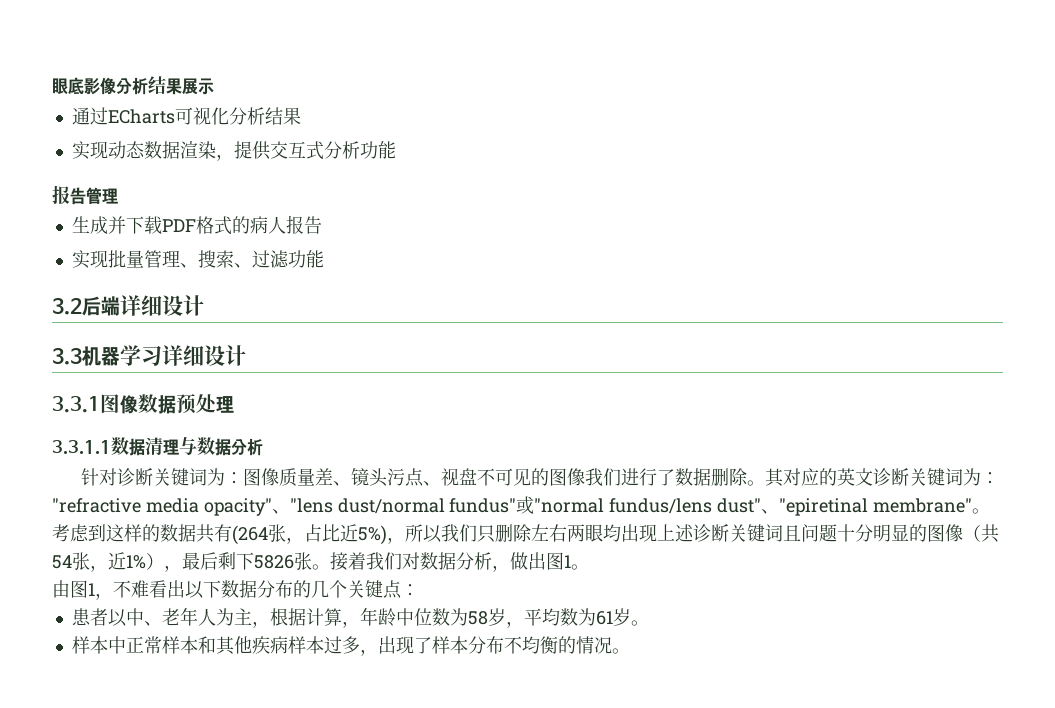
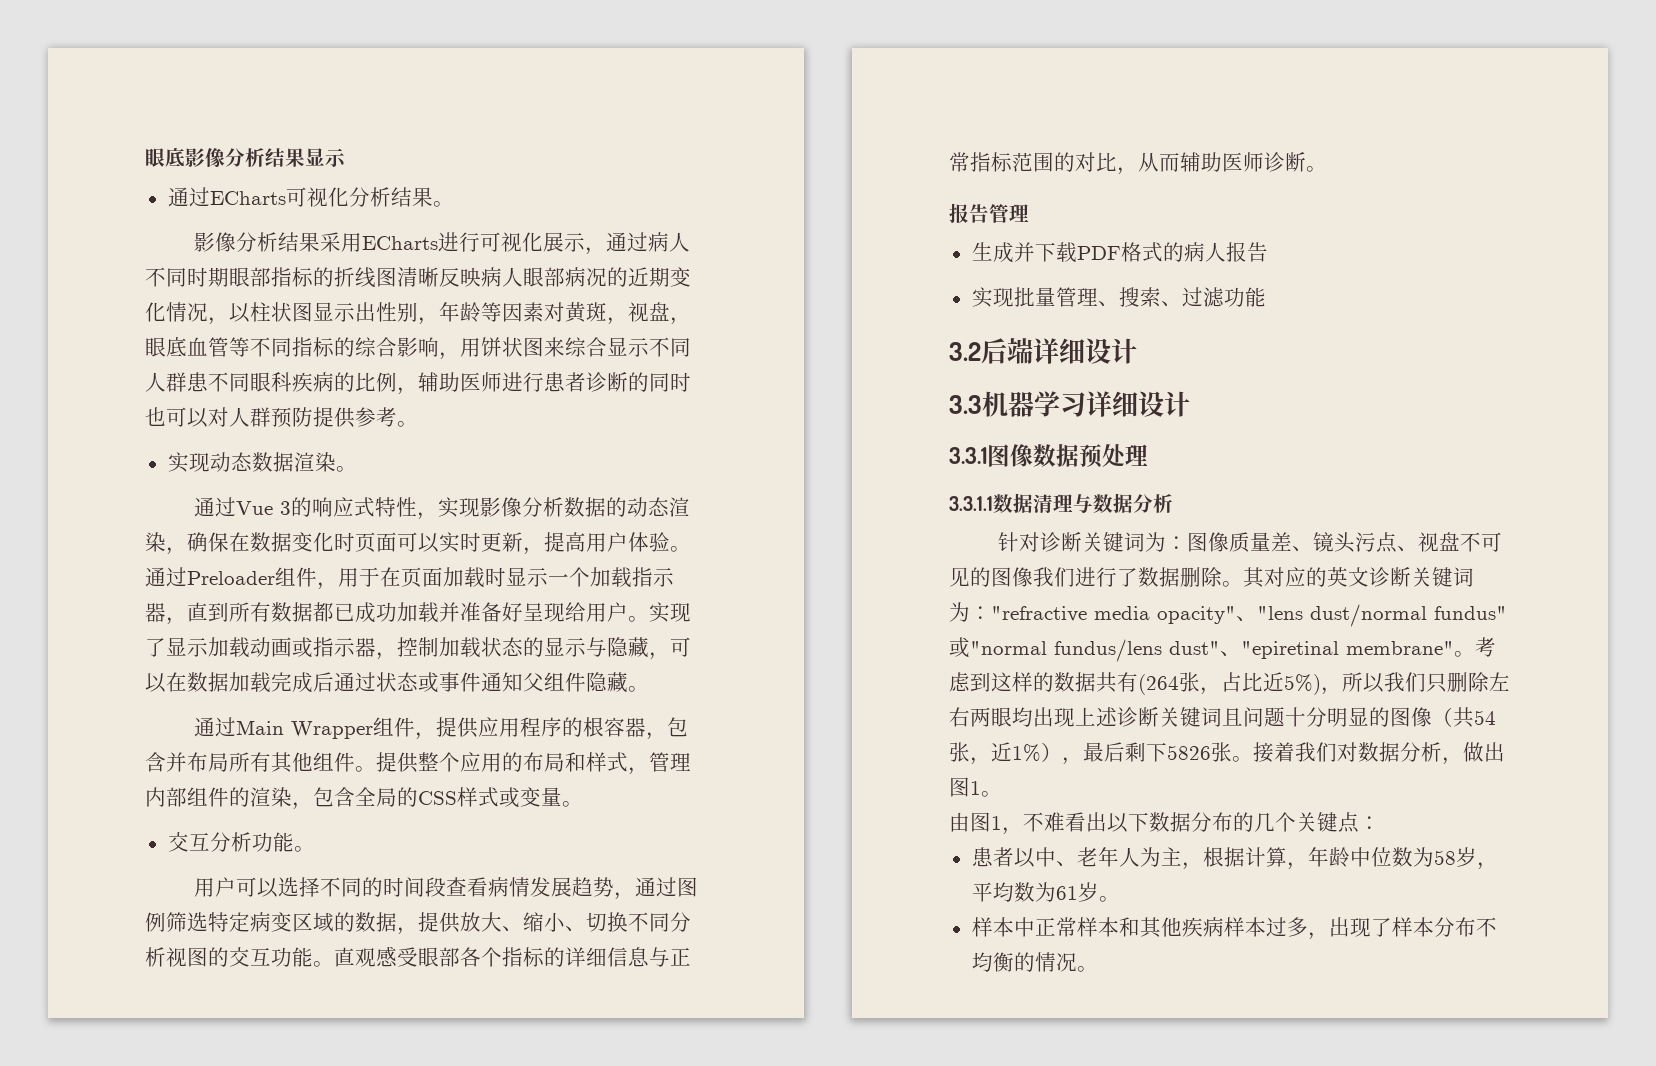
- 眼底影像分析结果展示
+ 眼底影像分析结果显示
- 通过ECharts可视化分析结果
- 实现动态数据渲染，提供交互式分析功能
+ 通过ECharts可视化分析结果。
+ 影像分析结果采用ECharts进行可视化展示，通过病人不同时期眼部指标的折线图清晰反映病人眼部病况的近期变化情况，以柱状图显示出性别，年龄等因素对黄斑，视盘，眼底血管等不同指标的综合影响，用饼状图来综合显示不同人群患不同眼科疾病的比例，辅助医师进行患者诊断的同时也可以对人群预防提供参考。
+ 实现动态数据渲染。
+ 通过Vue 3的响应式特性，实现影像分析数据的动态渲染，确保在数据变化时页面可以实时更新，提高用户体验。通过Preloader组件，用于在页面加载时显示一个加载指示器，直到所有数据都已成功加载并准备好呈现给用户。实现了显示加载动画或指示器，控制加载状态的显示与隐藏，可以在数据加载完成后通过状态或事件通知父组件隐藏。
+ 通过Main Wrapper组件，提供应用程序的根容器，包含并布局所有其他组件。提供整个应用的布局和样式，管理内部组件的渲染，包含全局的CSS样式或变量。
+ 交互分析功能。
+ 用户可以选择不同的时间段查看病情发展趋势，通过图例筛选特定病变区域的数据，提供放大、缩小、切换不同分析视图的交互功能。直观感受眼部各个指标的详细信息与正常指标范围的对比，从而辅助医师诊断。

